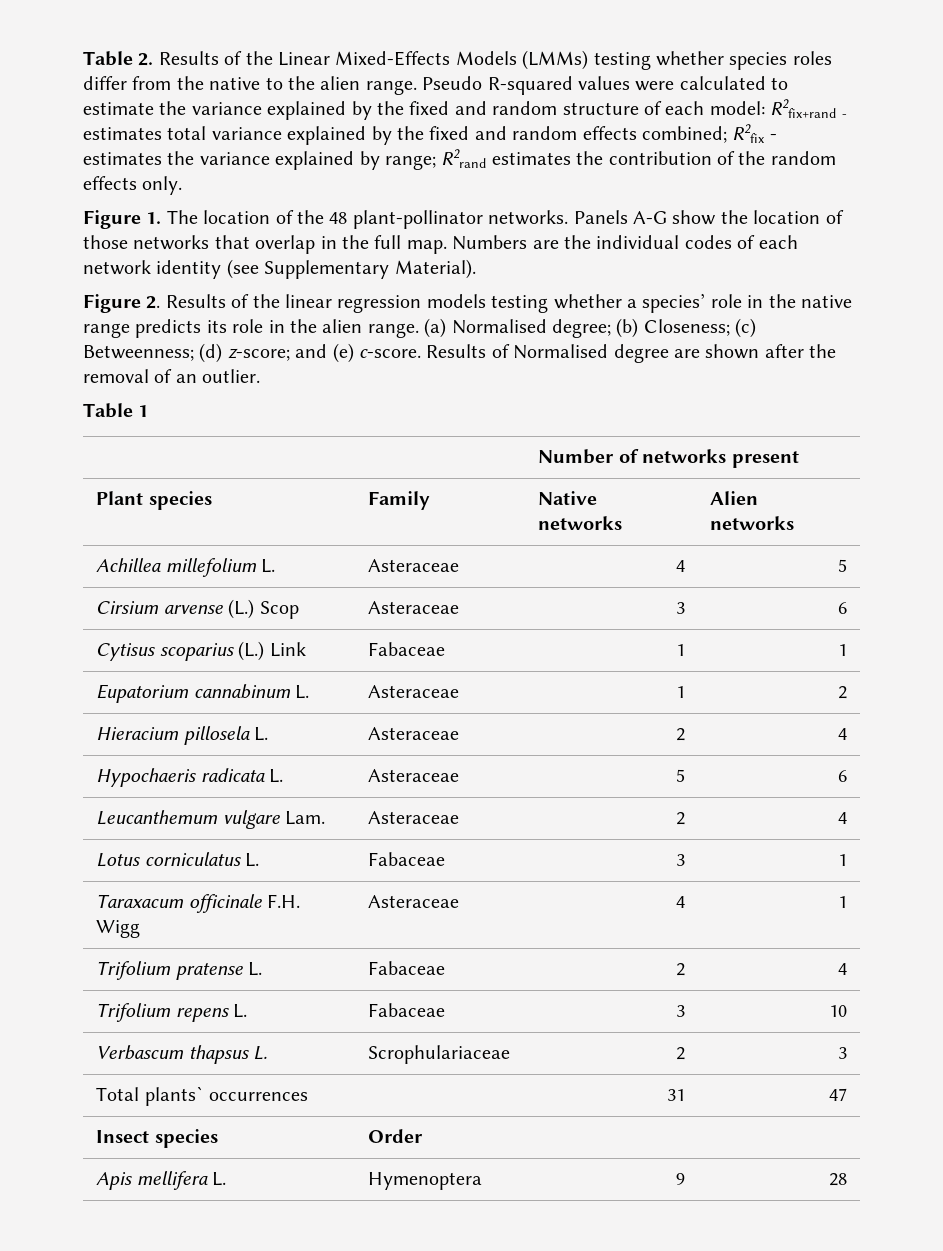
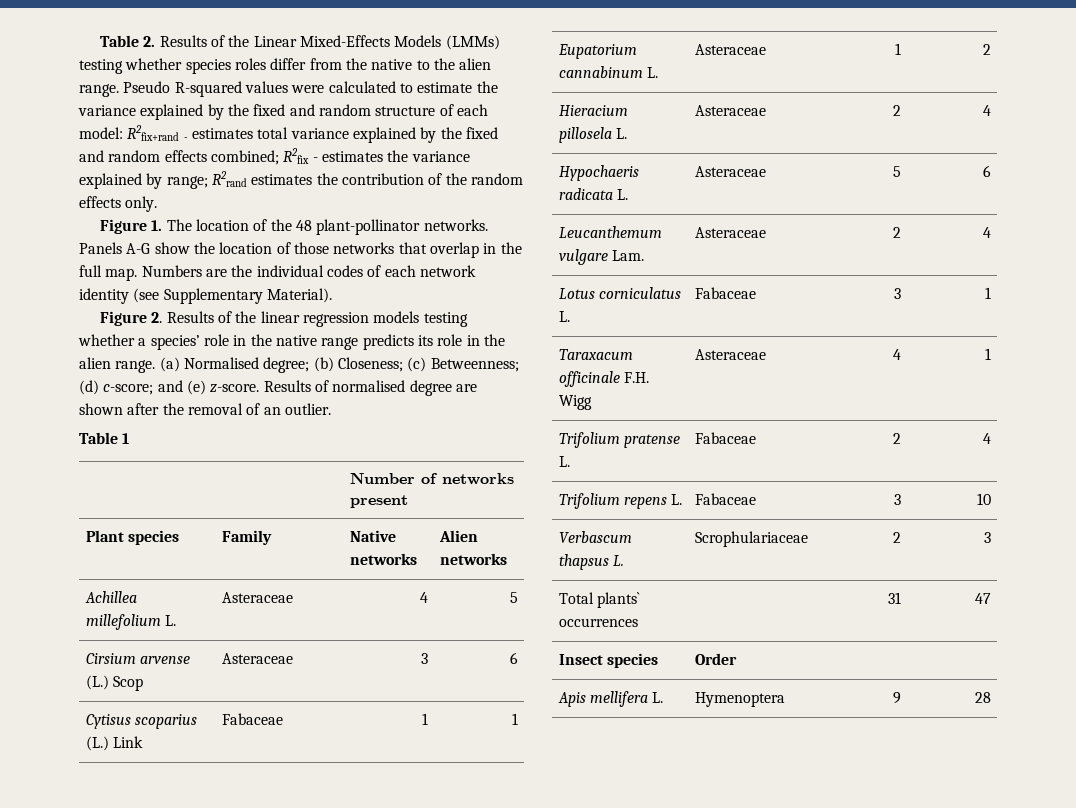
- (a) Normalised degree; (b) Closeness; (c) Betweenness; (d) z-score; and (e) c-score. Results of Normalised degree are shown after the removal of an outlier.
+ (a) Normalised degree; (b) Closeness; (c) Betweenness; (d) c-score; and (e) z-score. Results of normalised degree are shown after the removal of an outlier.

